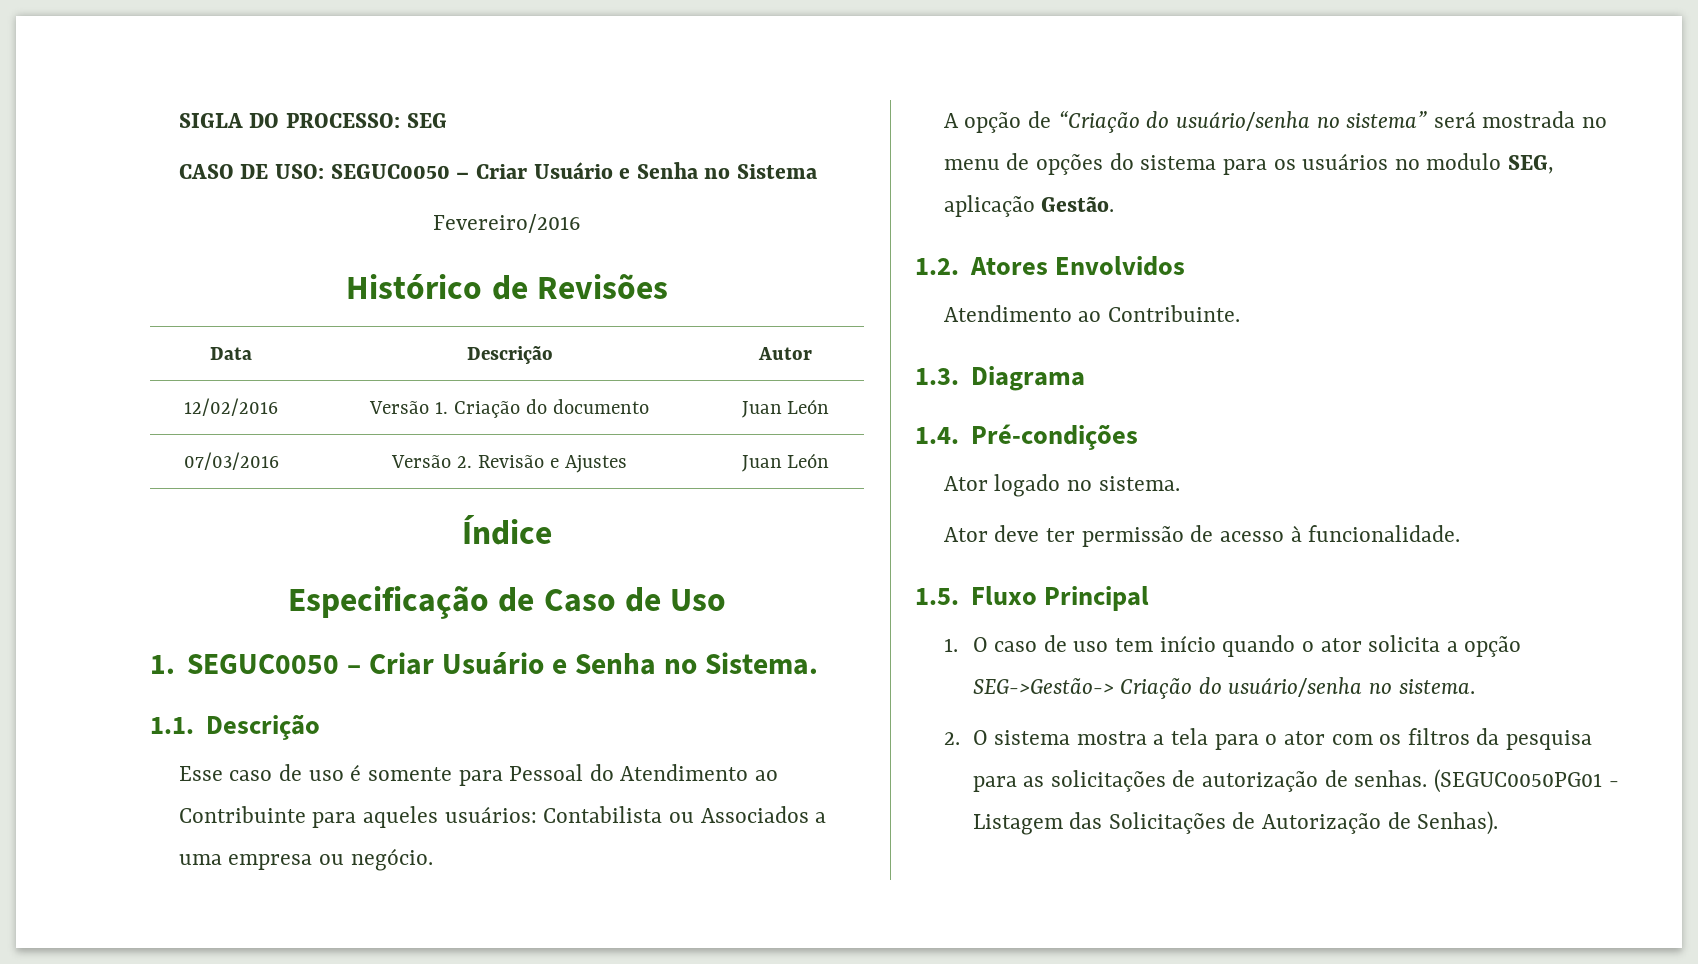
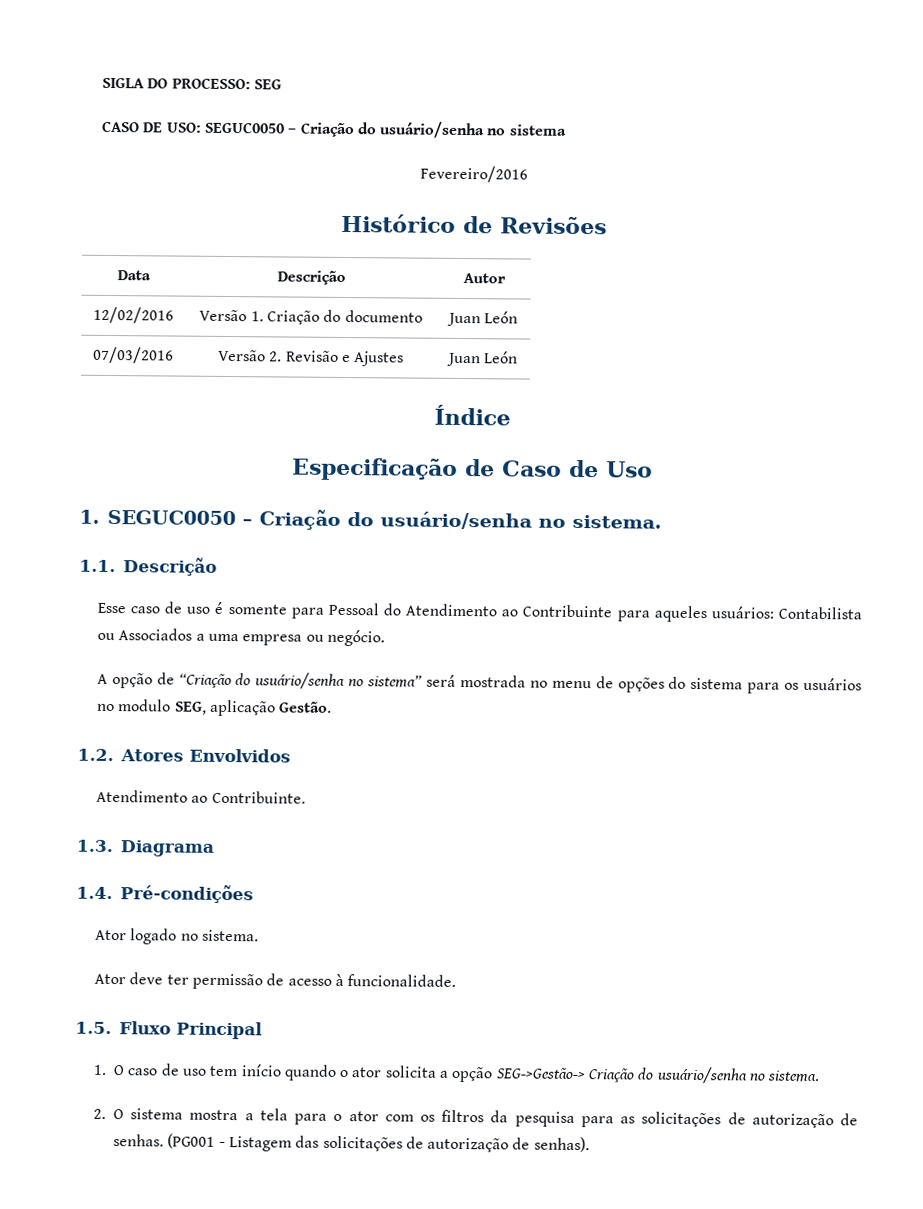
- CASO DE USO: SEGUC0050 – Criar Usuário e Senha no Sistema
+ CASO DE USO: SEGUC0050 – Criação do usuário/senha no sistema
- 1. SEGUC0050 – Criar Usuário e Senha no Sistema.
+ 1. SEGUC0050 – Criação do usuário/senha no sistema.
- (SEGUC0050PG01 - Listagem das Solicitações de Autorização de Senhas).
+ (PG001 - Listagem das solicitações de autorização de senhas).

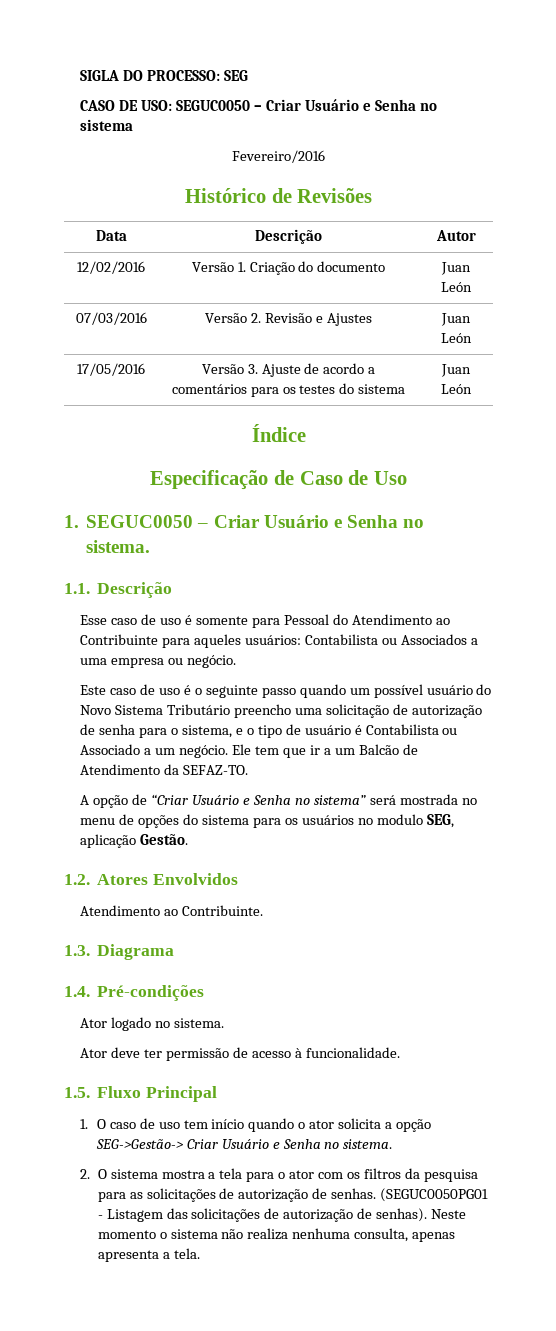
- CASO DE USO: SEGUC0050 – Criação do usuário/senha no sistema
+ CASO DE USO: SEGUC0050 – Criar Usuário e Senha no sistema
+ 17/05/2016 | Versão 3. Ajuste de acordo a comentários para os testes do sistema | Juan León
- 1. SEGUC0050 – Criação do usuário/senha no sistema.
+ 1. SEGUC0050 – Criar Usuário e Senha no sistema.
+ Este caso de uso é o seguinte passo quando um possível usuário do Novo Sistema Tributário preencho uma solicitação de autorização de senha para o sistema, e o tipo de usuário é Contabilista ou Associado a um negócio. Ele tem que ir a um Balcão de Atendimento da SEFAZ-TO.
- A opção de “Criação do usuário/senha no sistema” será mostrada no menu de opções do sistema para os usuários no modulo SEG, aplicação Gestão.
+ A opção de “Criar Usuário e Senha no sistema” será mostrada no menu de opções do sistema para os usuários no modulo SEG, aplicação Gestão.
- 1. O caso de uso tem início quando o ator solicita a opção SEG->Gestão-> Criação do usuário/senha no sistema.
+ 1. O caso de uso tem início quando o ator solicita a opção SEG->Gestão-> Criar Usuário e Senha no sistema.
- (PG001 - Listagem das solicitações de autorização de senhas).
+ (SEGUC0050PG01 - Listagem das solicitações de autorização de senhas).
+ Neste momento o sistema não realiza nenhuma consulta, apenas apresenta a tela.

